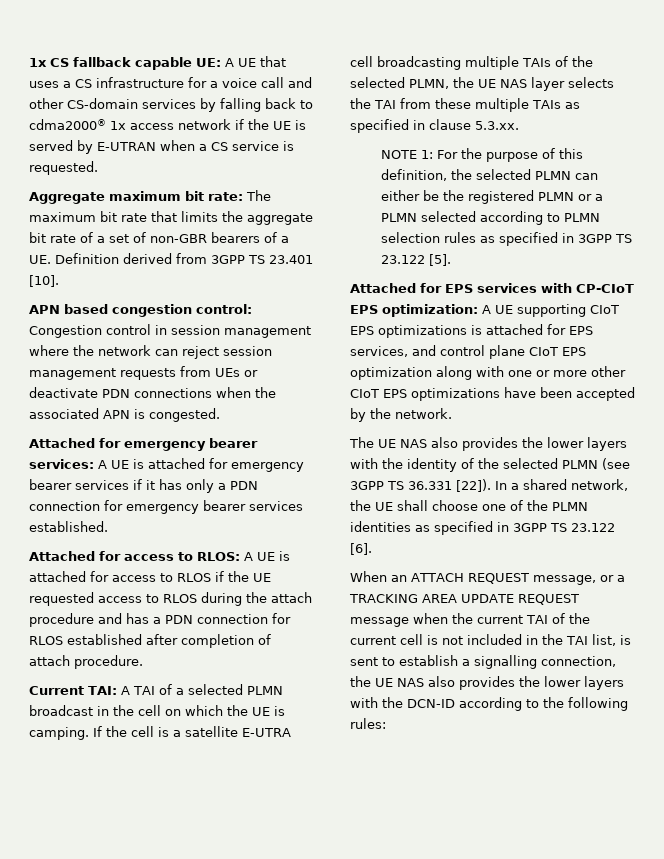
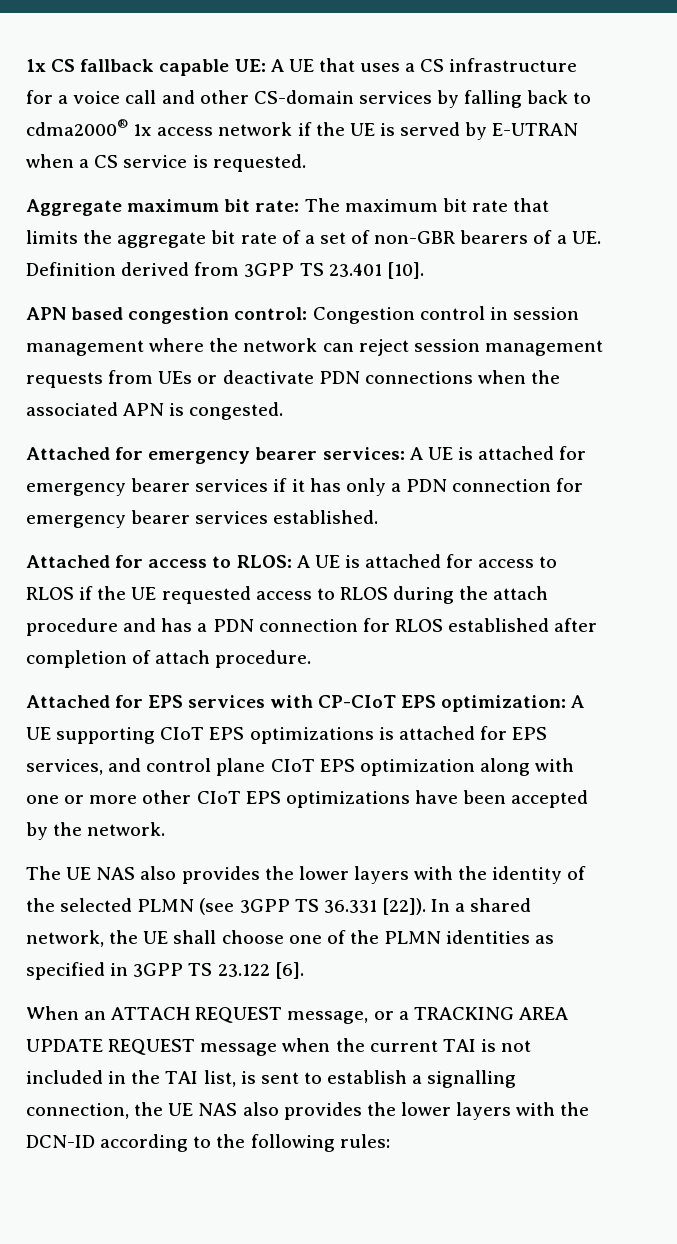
- Current TAI: A TAI of a selected PLMN broadcast in the cell on which the UE is camping. If the cell is a satellite E-UTRA cell broadcasting multiple TAIs of the selected PLMN, the UE NAS layer selects the TAI from these multiple TAIs as specified in clause 5.3.xx.
- NOTE 1: For the purpose of this definition, the selected PLMN can either be the registered PLMN or a PLMN selected according to PLMN selection rules as specified in 3GPP TS 23.122 [5].
- When an ATTACH REQUEST message, or a TRACKING AREA UPDATE REQUEST message when the current TAI of the current cell is not included in the TAI list, is sent to establish a signalling connection, the UE NAS also provides the lower layers with the DCN-ID according to the following rules:
+ When an ATTACH REQUEST message, or a TRACKING AREA UPDATE REQUEST message when the current TAI is not included in the TAI list, is sent to establish a signalling connection, the UE NAS also provides the lower layers with the DCN-ID according to the following rules:

